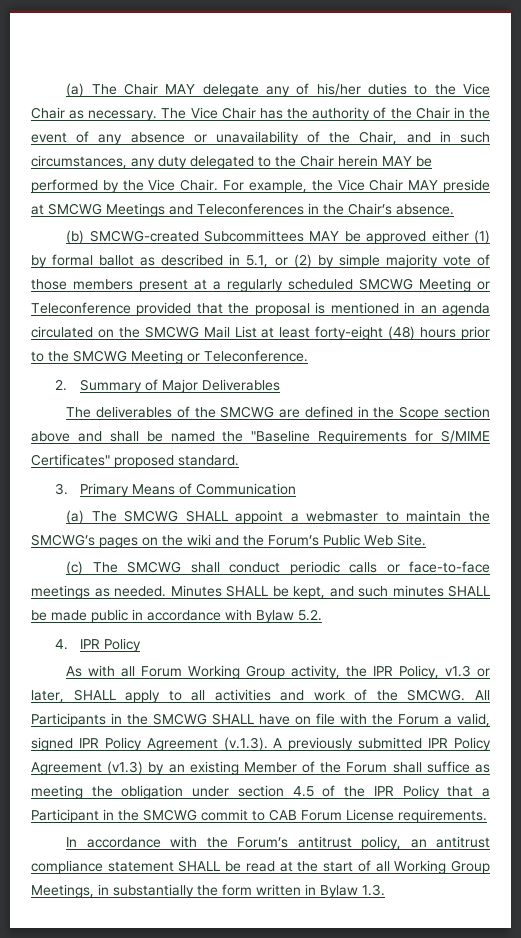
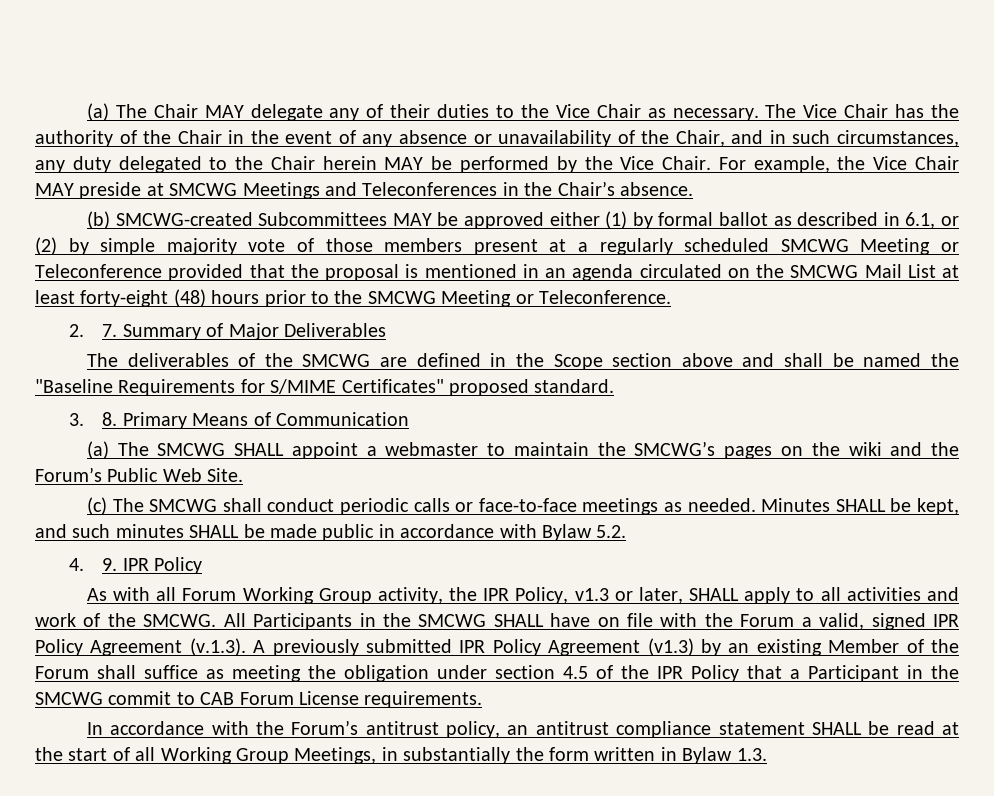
- (a) The Chair MAY delegate any of his/her duties to the Vice Chair as necessary.
+ (a) The Chair MAY delegate any of their duties to the Vice Chair as necessary.
- (b) SMCWG-created Subcommittees MAY be approved either (1) by formal ballot as described in 5.1, or (2) by simple majority vote of those members present at a regularly scheduled SMCWG Meeting or Teleconference provided that the proposal is mentioned in an agenda circulated on the SMCWG Mail List at least forty-eight (48) hours prior to the SMCWG Meeting or Teleconference.
+ (b) SMCWG-created Subcommittees MAY be approved either (1) by formal ballot as described in 6.1, or (2) by simple majority vote of those members present at a regularly scheduled SMCWG Meeting or Teleconference provided that the proposal is mentioned in an agenda circulated on the SMCWG Mail List at least forty-eight (48) hours prior to the SMCWG Meeting or Teleconference.
- 2. Summary of Major Deliverables
+ 2. 7. Summary of Major Deliverables
- 3. Primary Means of Communication
+ 3. 8. Primary Means of Communication
- 4. IPR Policy
+ 4. 9. IPR Policy

